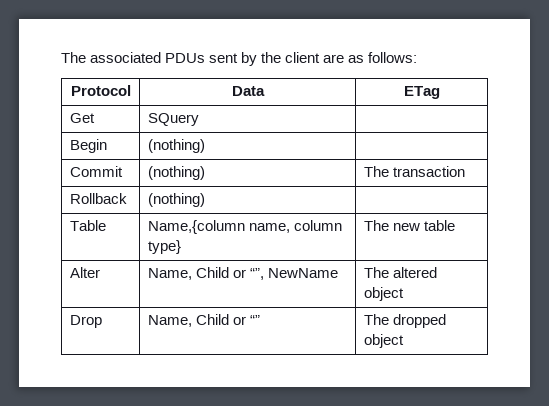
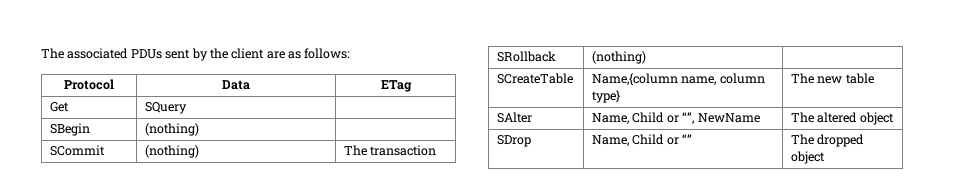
- Begin | (nothing) |
- Commit | (nothing) | The transaction
+ SBegin | (nothing) |
+ SCommit | (nothing) | The transaction
- Rollback | (nothing) |
- Table | Name,{column name, column type} | The new table
+ SRollback | (nothing) |
+ SCreateTable | Name,{column name, column type} | The new table
- Alter | Name, Child or “”, NewName | The altered object
+ SAlter | Name, Child or “”, NewName | The altered object
- Drop | Name, Child or “” | The dropped object
+ SDrop | Name, Child or “” | The dropped object

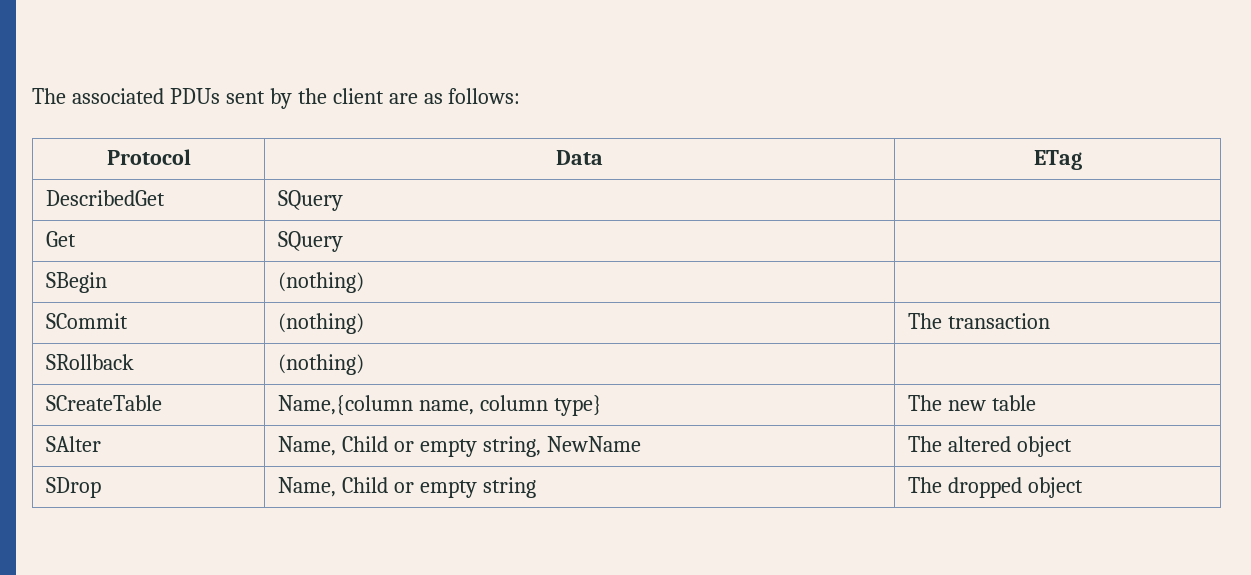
+ DescribedGet | SQuery |
- SAlter | Name, Child or “”, NewName | The altered object
+ SAlter | Name, Child or empty string, NewName | The altered object
- SDrop | Name, Child or “” | The dropped object
+ SDrop | Name, Child or empty string | The dropped object

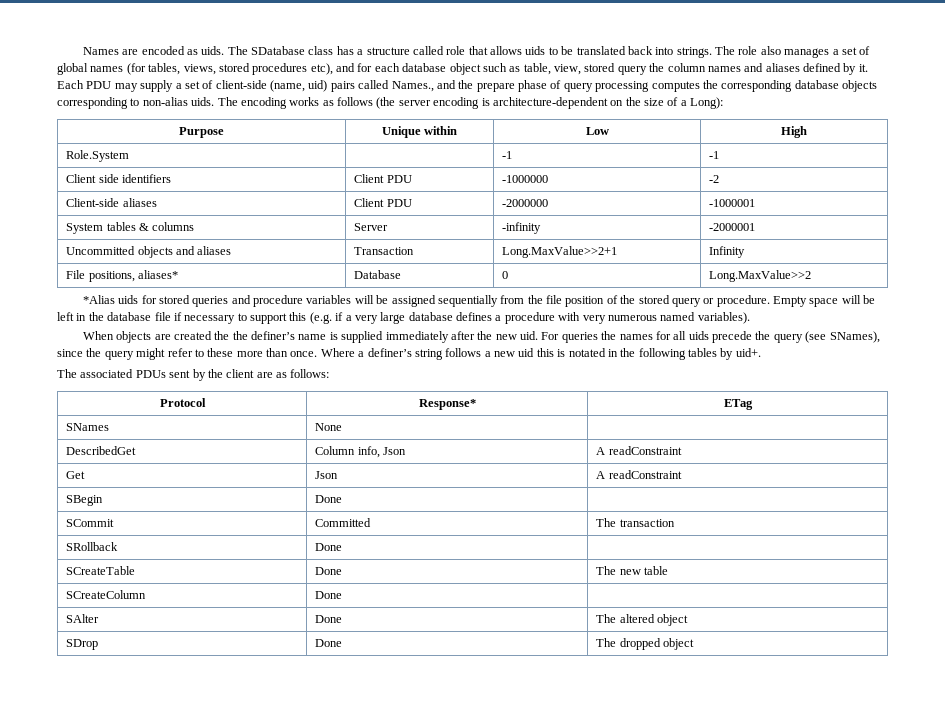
+ Names are encoded as uids. The SDatabase class has a structure called role that allows uids to be translated back into strings. The role also manages a set of global names (for tables, views, stored procedures etc), and for each database object such as table, view, stored query the column names and aliases defined by it. Each PDU may supply a set of client-side (name, uid) pairs called Names., and the prepare phase of query processing computes the corresponding database objects corresponding to non-alias uids. The encoding works as follows (the server encoding is architecture-dependent on the size of a Long):
+ Purpose | Unique within | Low | High
+ Role.System | | -1 | -1
+ Client side identifiers | Client PDU | -1000000 | -2
+ Client-side aliases | Client PDU | -2000000 | -1000001
+ System tables & columns | Server | -infinity | -2000001
+ Uncommitted objects and aliases | Transaction | Long.MaxValue>>2+1 | Infinity
+ File positions, aliases* | Database | 0 | Long.MaxValue>>2
+ *Alias uids for stored queries and procedure variables will be assigned sequentially from the file position of the stored query or procedure. Empty space will be left in the database file if necessary to support this (e.g. if a very large database defines a procedure with very numerous named variables).
+ When objects are created the the definer’s name is supplied immediately after the new uid. For queries the names for all uids precede the query (see SNames), since the query might refer to these more than once. Where a definer’s string follows a new uid this is notated in the following tables by uid+.
- Protocol | Data | ETag
+ Protocol | Response* | ETag
+ SNames | None |
- DescribedGet | SQuery |
- Get | SQuery |
+ DescribedGet | Column info, Json | A readConstraint
+ Get | Json | A readConstraint
- SBegin | (nothing) |
+ SBegin | Done |
- SCommit | (nothing) | The transaction
+ SCommit | Committed | The transaction
- SRollback | (nothing) |
+ SRollback | Done |
- SCreateTable | Name,{column name, column type} | The new table
+ SCreateTable | Done | The new table
+ SCreateColumn | Done |
- SAlter | Name, Child or empty string, NewName | The altered object
+ SAlter | Done | The altered object
- SDrop | Name, Child or empty string | The dropped object
+ SDrop | Done | The dropped object

